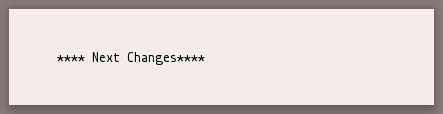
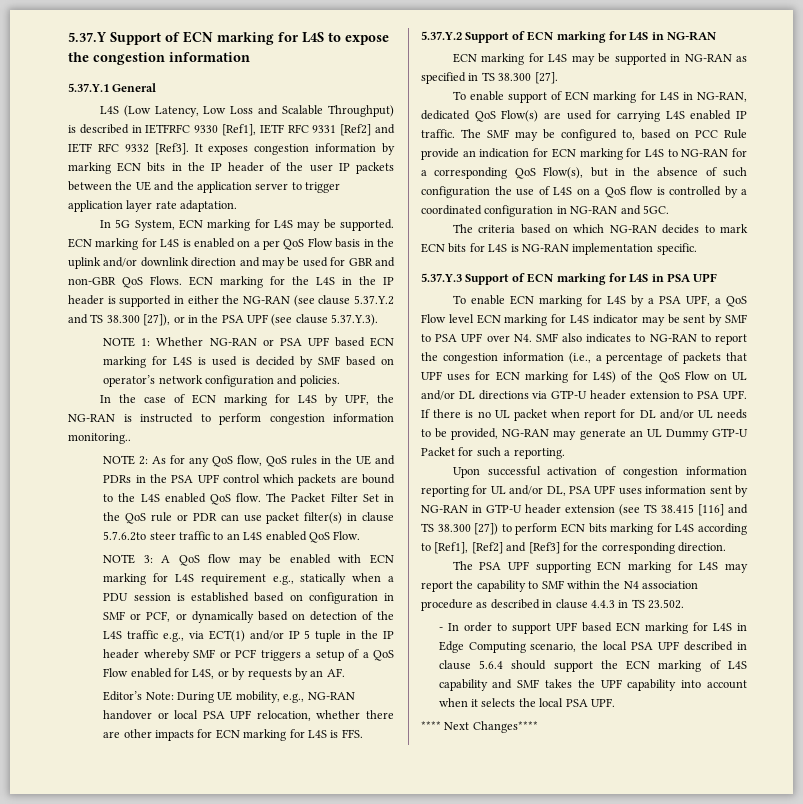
+ 5.37.Y Support of ECN marking for L4S to expose the congestion information
+ 5.37.Y.1 General
+ L4S (Low Latency, Low Loss and Scalable Throughput) is described in IETFRFC 9330 [Ref1], IETF RFC 9331 [Ref2] and IETF RFC 9332 [Ref3]. It exposes congestion information by marking ECN bits in the IP header of the user IP packets between the UE and the application server to trigger application layer rate adaptation.
+ In 5G System, ECN marking for L4S may be supported. ECN marking for L4S is enabled on a per QoS Flow basis in the uplink and/or downlink direction and may be used for GBR and non-GBR QoS Flows. ECN marking for the L4S in the IP header is supported in either the NG-RAN (see clause 5.37.Y.2 and TS 38.300 [27]), or in the PSA UPF (see clause 5.37.Y.3).
+ NOTE 1: Whether NG-RAN or PSA UPF based ECN marking for L4S is used is decided by SMF based on operator’s network configuration and policies.
+ In the case of ECN marking for L4S by UPF, the NG-RAN is instructed to perform congestion information monitoring..
+ NOTE 2: As for any QoS flow, QoS rules in the UE and PDRs in the PSA UPF control which packets are bound to the L4S enabled QoS flow. The Packet Filter Set in the QoS rule or PDR can use packet filter(s) in clause 5.7.6.2to steer traffic to an L4S enabled QoS Flow.
+ NOTE 3: A QoS flow may be enabled with ECN marking for L4S requirement e.g., statically when a PDU session is established based on configuration in SMF or PCF, or dynamically based on detection of the L4S traffic e.g., via ECT(1) and/or IP 5 tuple in the IP header whereby SMF or PCF triggers a setup of a QoS Flow enabled for L4S, or by requests by an AF.
+ Editor’s Note: During UE mobility, e.g., NG-RAN handover or local PSA UPF relocation, whether there are other impacts for ECN marking for L4S is FFS.
+ 5.37.Y.2 Support of ECN marking for L4S in NG-RAN
+ ECN marking for L4S may be supported in NG-RAN as specified in TS 38.300 [27].
+ To enable support of ECN marking for L4S in NG-RAN, dedicated QoS Flow(s) are used for carrying L4S enabled IP traffic. The SMF may be configured to, based on PCC Rule provide an indication for ECN marking for L4S to NG-RAN for a corresponding QoS Flow(s), but in the absence of such configuration the use of L4S on a QoS flow is controlled by a coordinated configuration in NG-RAN and 5GC.
+ The criteria based on which NG-RAN decides to mark ECN bits for L4S is NG-RAN implementation specific.
+ 5.37.Y.3 Support of ECN marking for L4S in PSA UPF
+ To enable ECN marking for L4S by a PSA UPF, a QoS Flow level ECN marking for L4S indicator may be sent by SMF to PSA UPF over N4. SMF also indicates to NG-RAN to report the congestion information (i.e., a percentage of packets that UPF uses for ECN marking for L4S) of the QoS Flow on UL and/or DL directions via GTP-U header extension to PSA UPF. If there is no UL packet when report for DL and/or UL needs to be provided, NG-RAN may generate an UL Dummy GTP-U Packet for such a reporting.
+ Upon successful activation of congestion information reporting for UL and/or DL, PSA UPF uses information sent by NG-RAN in GTP-U header extension (see TS 38.415 [116] and TS 38.300 [27]) to perform ECN bits marking for L4S according to [Ref1], [Ref2] and [Ref3] for the corresponding direction.
+ The PSA UPF supporting ECN marking for L4S may report the capability to SMF within the N4 association procedure as described in clause 4.4.3 in TS 23.502.
+ - In order to support UPF based ECN marking for L4S in Edge Computing scenario, the local PSA UPF described in clause 5.6.4 should support the ECN marking of L4S capability and SMF takes the UPF capability into account when it selects the local PSA UPF.

